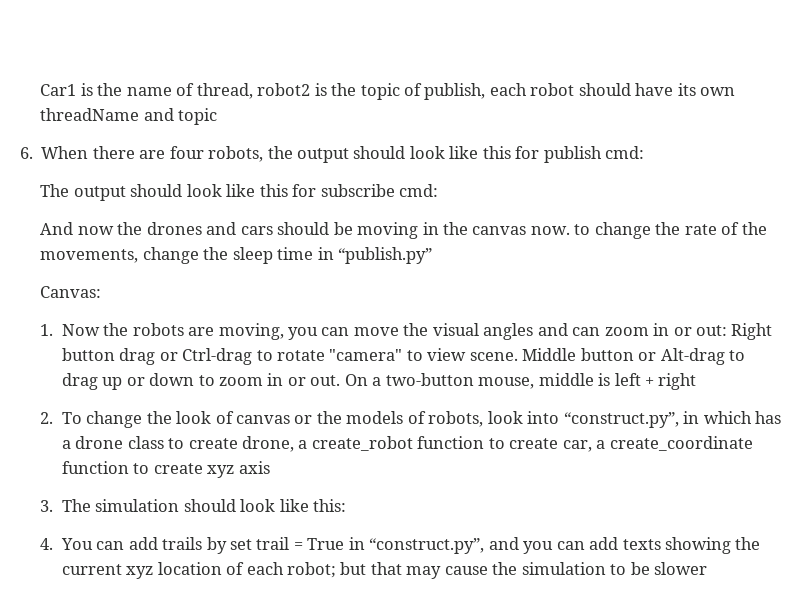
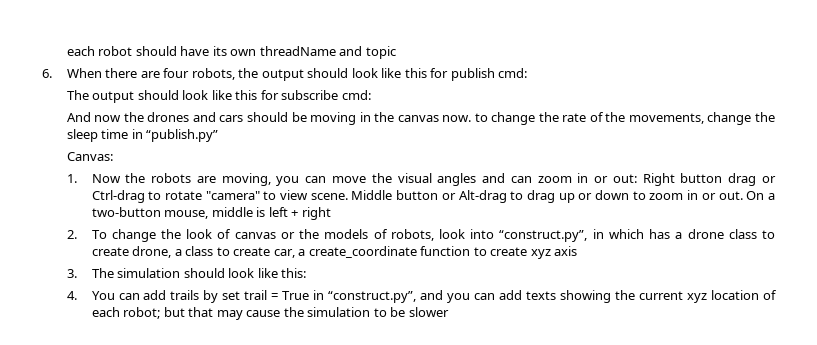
- Car1 is the name of thread, robot2 is the topic of publish, each robot should have its own threadName and topic
+ each robot should have its own threadName and topic
- 2. To change the look of canvas or the models of robots, look into “construct.py”, in which has a drone class to create drone, a create_robot function to create car, a create_coordinate function to create xyz axis
+ 2. To change the look of canvas or the models of robots, look into “construct.py”, in which has a drone class to create drone, a class to create car, a create_coordinate function to create xyz axis

